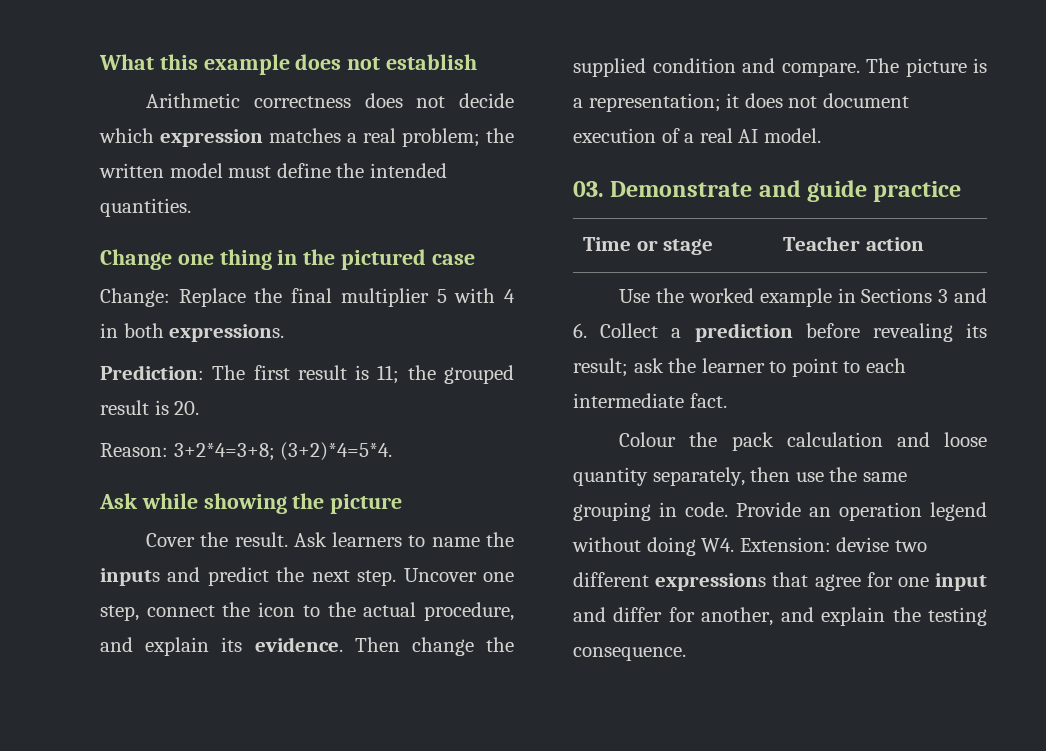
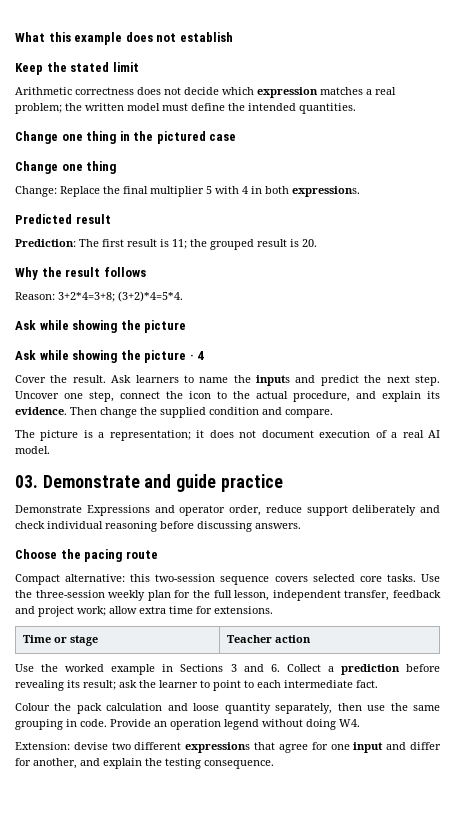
+ Keep the stated limit
  Change one thing in the pictured case
+ Change one thing
+ Predicted result
+ Why the result follows
+ Ask while showing the picture · 4
- Then change the supplied condition and compare. The picture is a representation; it does not document execution of a real AI model.
+ Then change the supplied condition and compare.
+ The picture is a representation; it does not document execution of a real AI model.
+ Demonstrate Expressions and operator order, reduce support deliberately and check individual reasoning before discussing answers.
+ Choose the pacing route
+ Compact alternative: this two-session sequence covers selected core tasks. Use the three-session weekly plan for the full lesson, independent transfer, feedback and project work; allow extra time for extensions.
- Provide an operation legend without doing W4. Extension: devise two different expressions that agree for one input and differ for another, and explain the testing consequence.
+ Provide an operation legend without doing W4.
+ Extension: devise two different expressions that agree for one input and differ for another, and explain the testing consequence.

